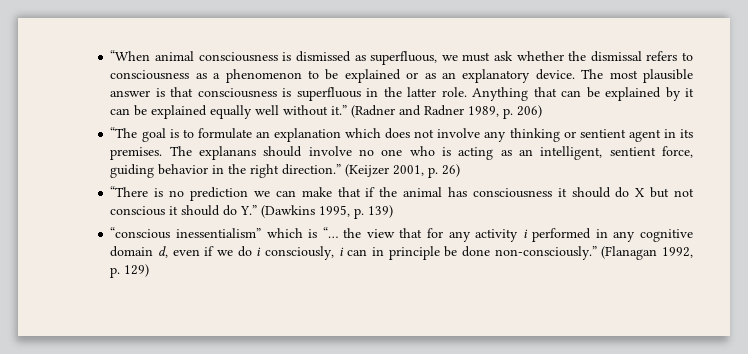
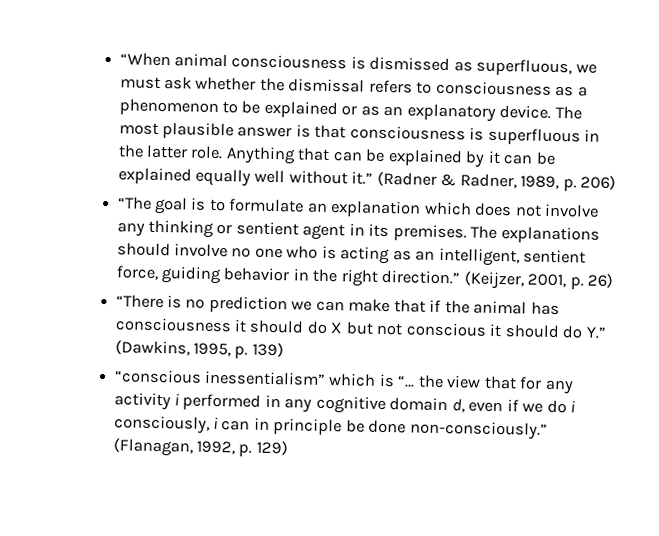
- (Radner and Radner 1989, p. 206)
+ (Radner & Radner, 1989, p. 206)
- The explanans should involve no one who is acting as an intelligent, sentient force, guiding behavior in the right direction.”
+ The explanations should involve no one who is acting as an intelligent, sentient force, guiding behavior in the right direction.”
- (Keijzer 2001, p. 26)
+ (Keijzer, 2001, p. 26)
- “There is no prediction we can make that if the animal has consciousness it should do X but not conscious it should do Y.” (Dawkins 1995, p. 139)
+ “There is no prediction we can make that if the animal has consciousness it should do X but not conscious it should do Y.” (Dawkins, 1995, p. 139)
- (Flanagan 1992, p. 129)
+ (Flanagan, 1992, p. 129)

